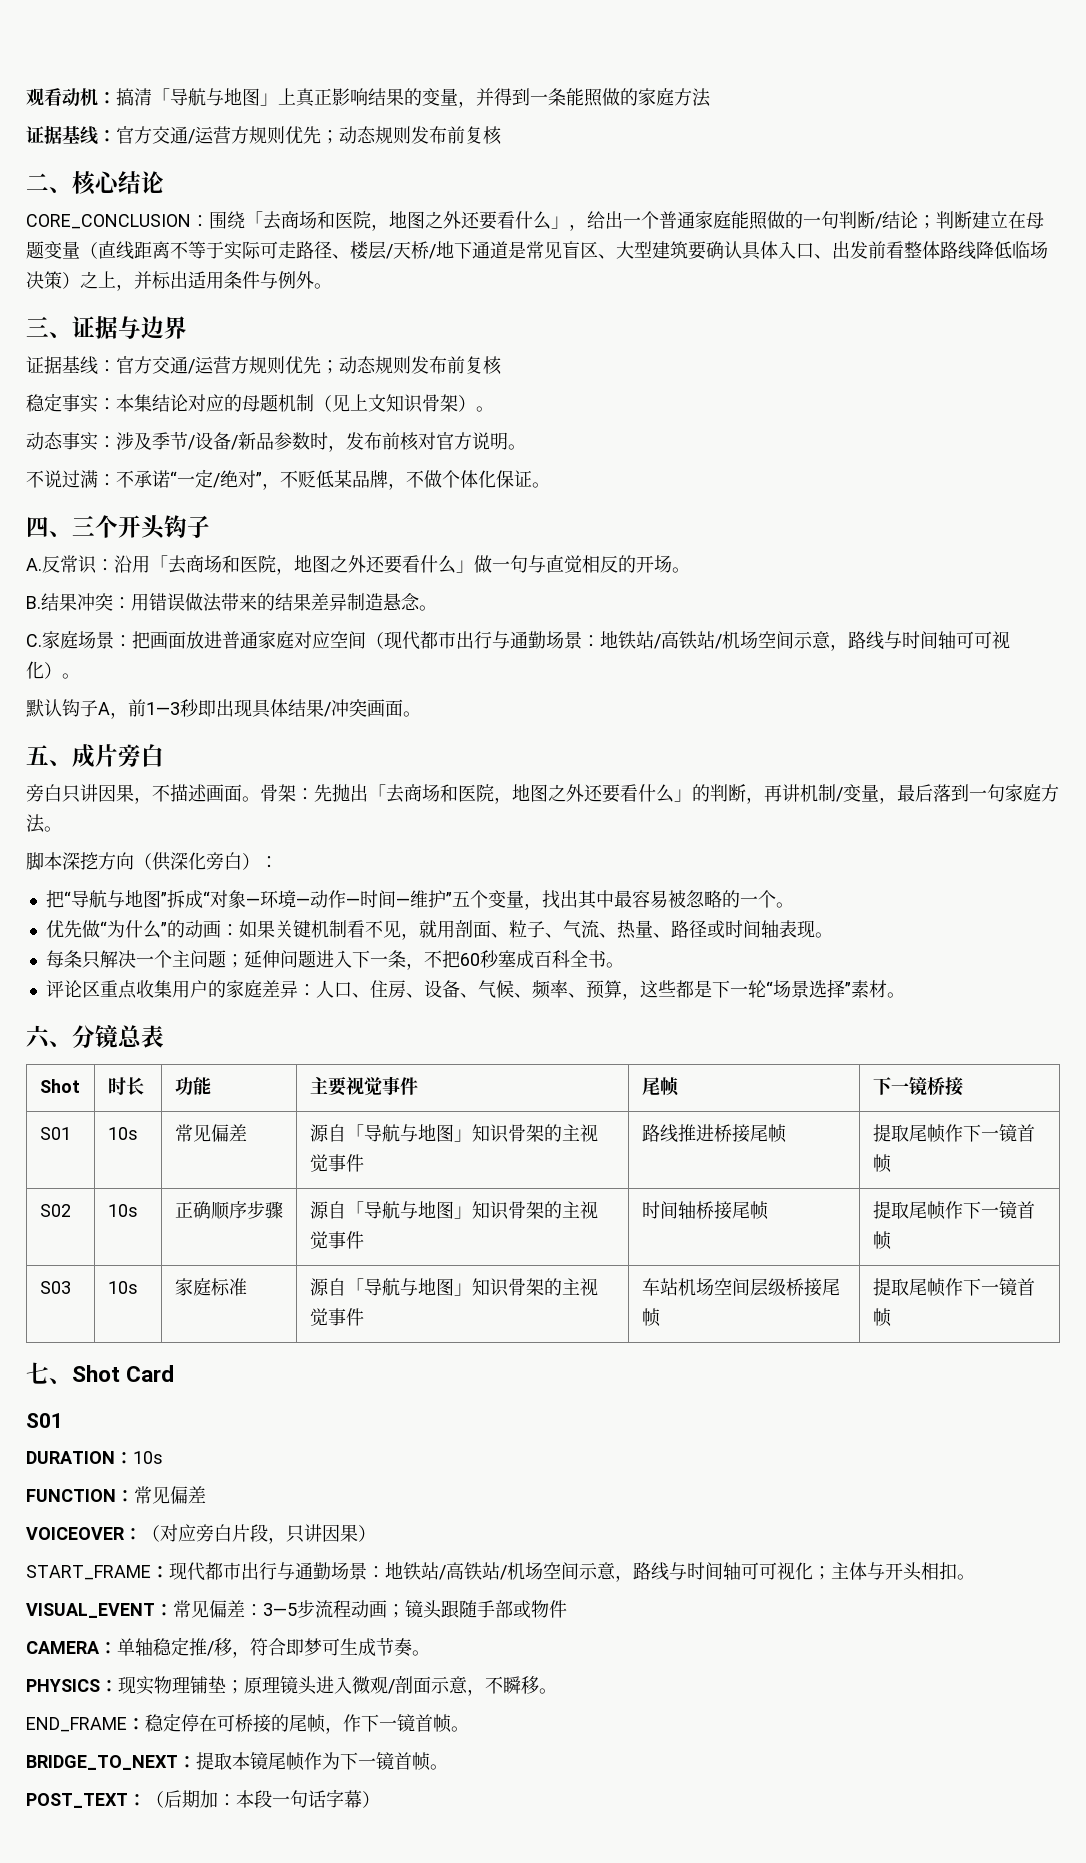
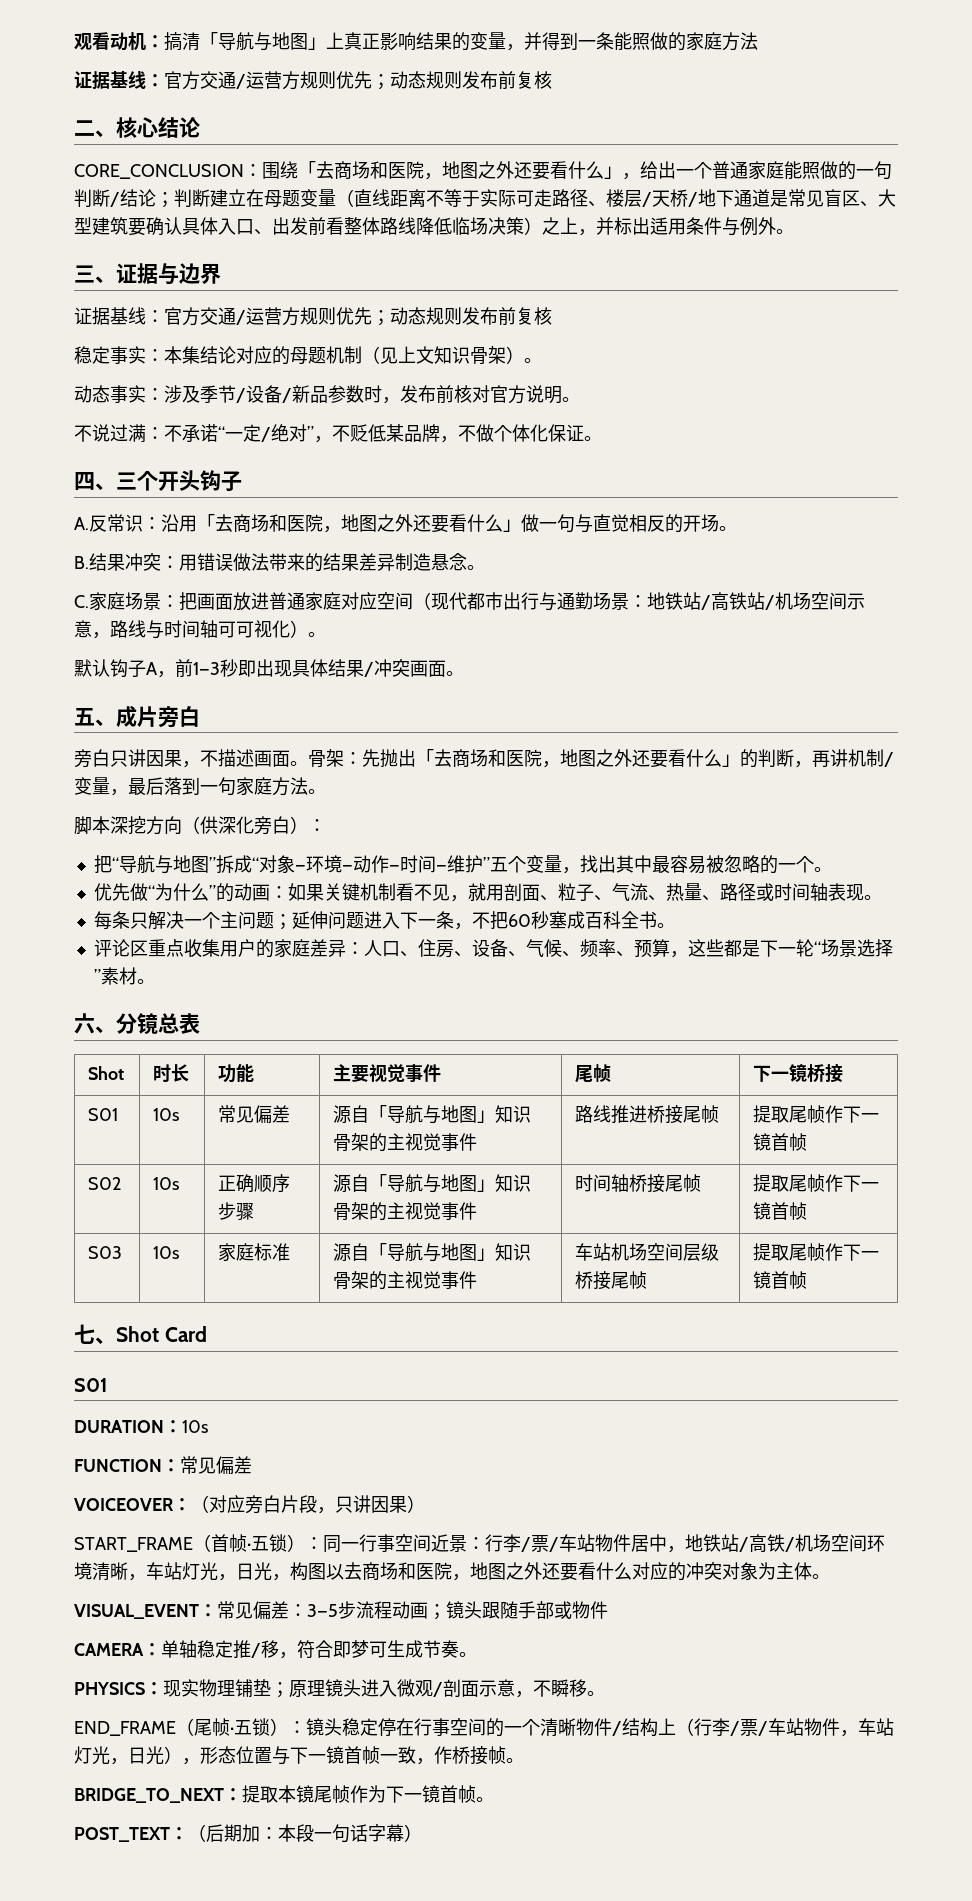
- START_FRAME：现代都市出行与通勤场景：地铁站/高铁站/机场空间示意，路线与时间轴可可视化；主体与开头相扣。
+ START_FRAME（首帧·五锁）：同一行事空间近景：行李/票/车站物件居中，地铁站/高铁/机场空间环境清晰，车站灯光，日光，构图以去商场和医院，地图之外还要看什么对应的冲突对象为主体。
- END_FRAME：稳定停在可桥接的尾帧，作下一镜首帧。
+ END_FRAME（尾帧·五锁）：镜头稳定停在行事空间的一个清晰物件/结构上（行李/票/车站物件，车站灯光，日光），形态位置与下一镜首帧一致，作桥接帧。

